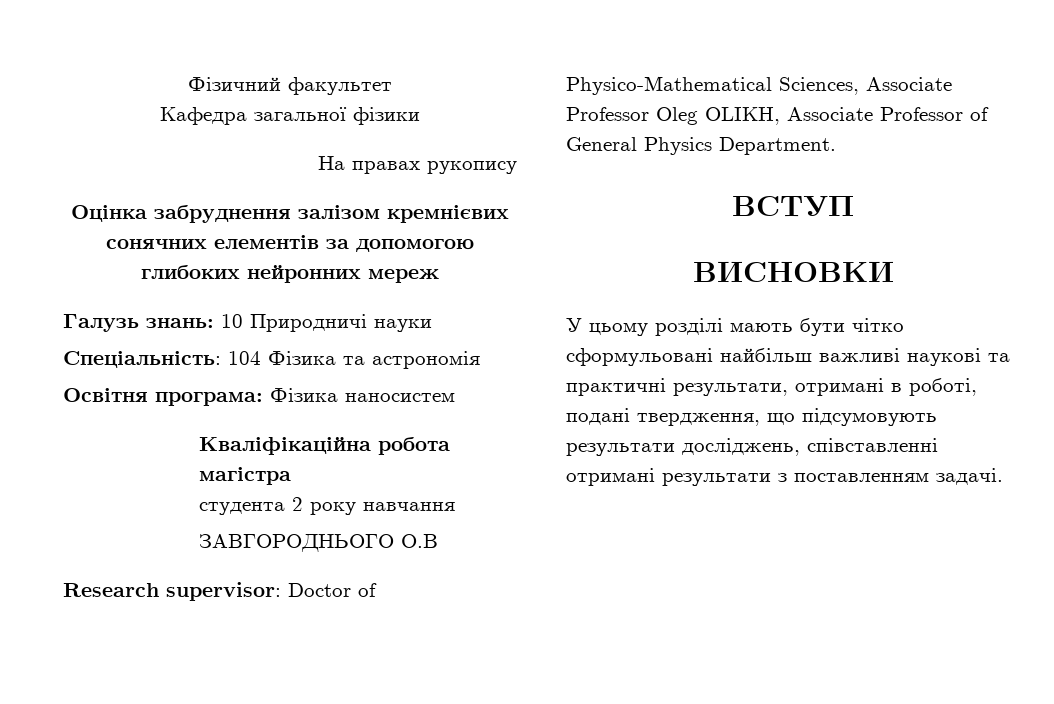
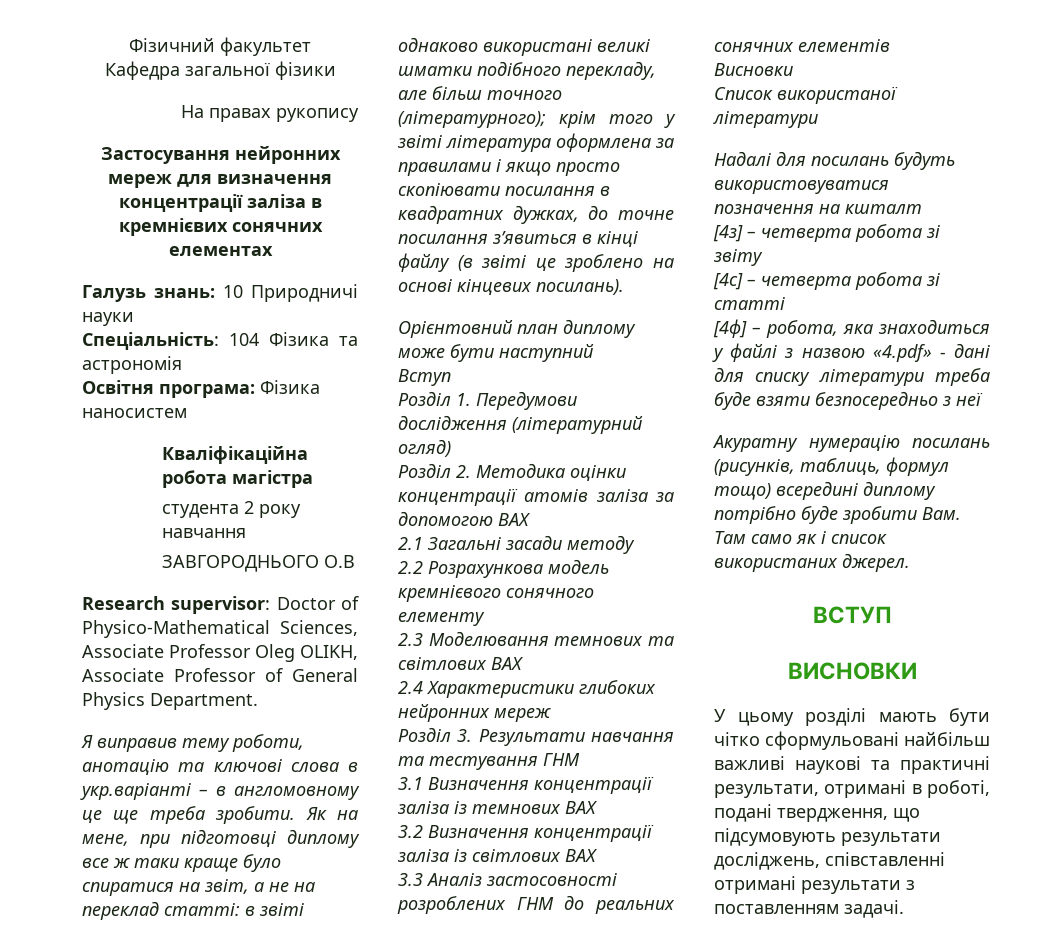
- Оцінка забруднення залізом кремнієвих сонячних елементів за допомогою глибоких нейронних мереж
+ Застосування нейронних мереж для визначення концентрації заліза в кремнієвих сонячних елементах
+ Я виправив тему роботи, анотацію та ключові слова в укр.варіанті – в англомовному це ще треба зробити. Як на мене, при підготовці диплому все ж таки краще було спиратися на звіт, а не на переклад статті: в звіті однаково використані великі шматки подібного перекладу, але більш точного (літературного); крім того у звіті література оформлена за правилами і якщо просто скопіювати посилання в квадратних дужках, до точне посилання з’явиться в кінці файлу (в звіті це зроблено на основі кінцевих посилань).
+ Орієнтовний план диплому може бути наступний
+ Вступ
+ Розділ 1. Передумови дослідження (літературний огляд)
+ Розділ 2. Методика оцінки концентрації атомів заліза за допомогою ВАХ
+ 2.1 Загальні засади методу
+ 2.2 Розрахункова модель кремнієвого сонячного елементу
+ 2.3 Моделювання темнових та світлових ВАХ
+ 2.4 Характеристики глибоких нейронних мереж
+ Розділ 3. Результати навчання та тестування ГНМ
+ 3.1 Визначення концентрації заліза із темнових ВАХ
+ 3.2 Визначення концентрації заліза із світлових ВАХ
+ 3.3 Аналіз застосовності розроблених ГНМ до реальних сонячних елементів
+ Висновки
+ Список використаної літератури
+ Надалі для посилань будуть використовуватися позначення на кшталт
+ [4з] – четверта робота зі звіту
+ [4с] – четверта робота зі статті
+ [4ф] – робота, яка знаходиться у файлі з назвою «4.pdf» - дані для списку літератури треба буде взяти безпосередньо з неї
+ Акуратну нумерацію посилань (рисунків, таблиць, формул тощо) всередині диплому потрібно буде зробити Вам. Там само як і список використаних джерел.

